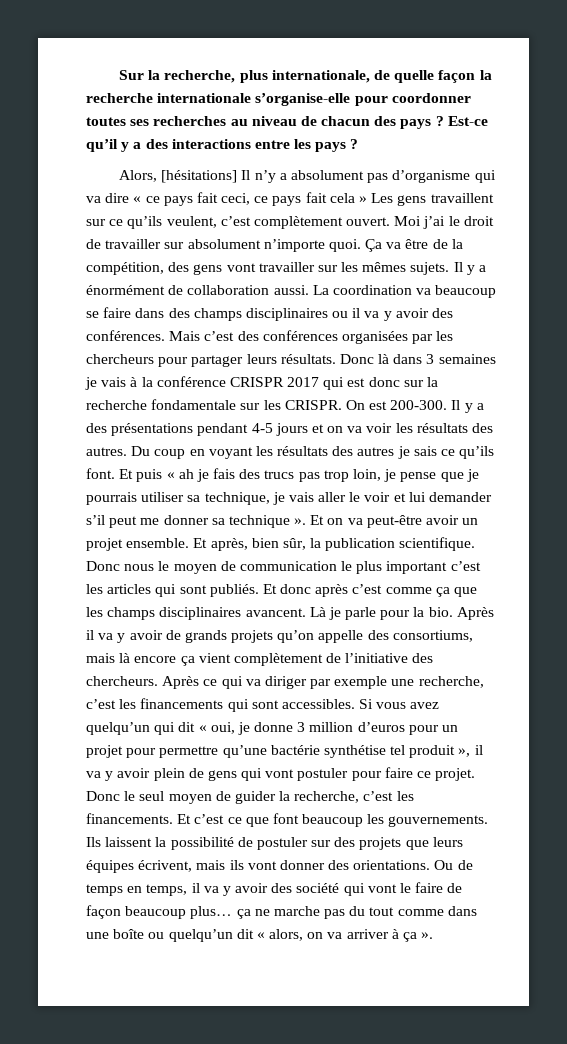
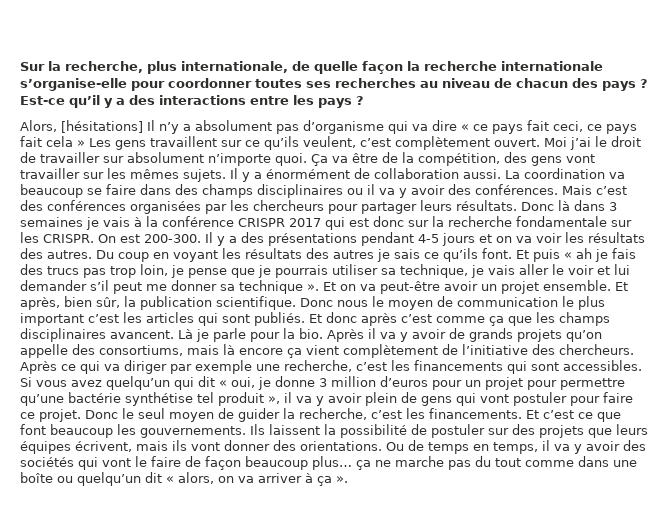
- Ou de temps en temps, il va y avoir des société qui vont le faire de façon beaucoup plus… ça ne marche pas du tout comme dans une boîte ou quelqu’un dit « alors, on va arriver à ça ».
+ Ou de temps en temps, il va y avoir des sociétés qui vont le faire de façon beaucoup plus… ça ne marche pas du tout comme dans une boîte ou quelqu’un dit « alors, on va arriver à ça ».

